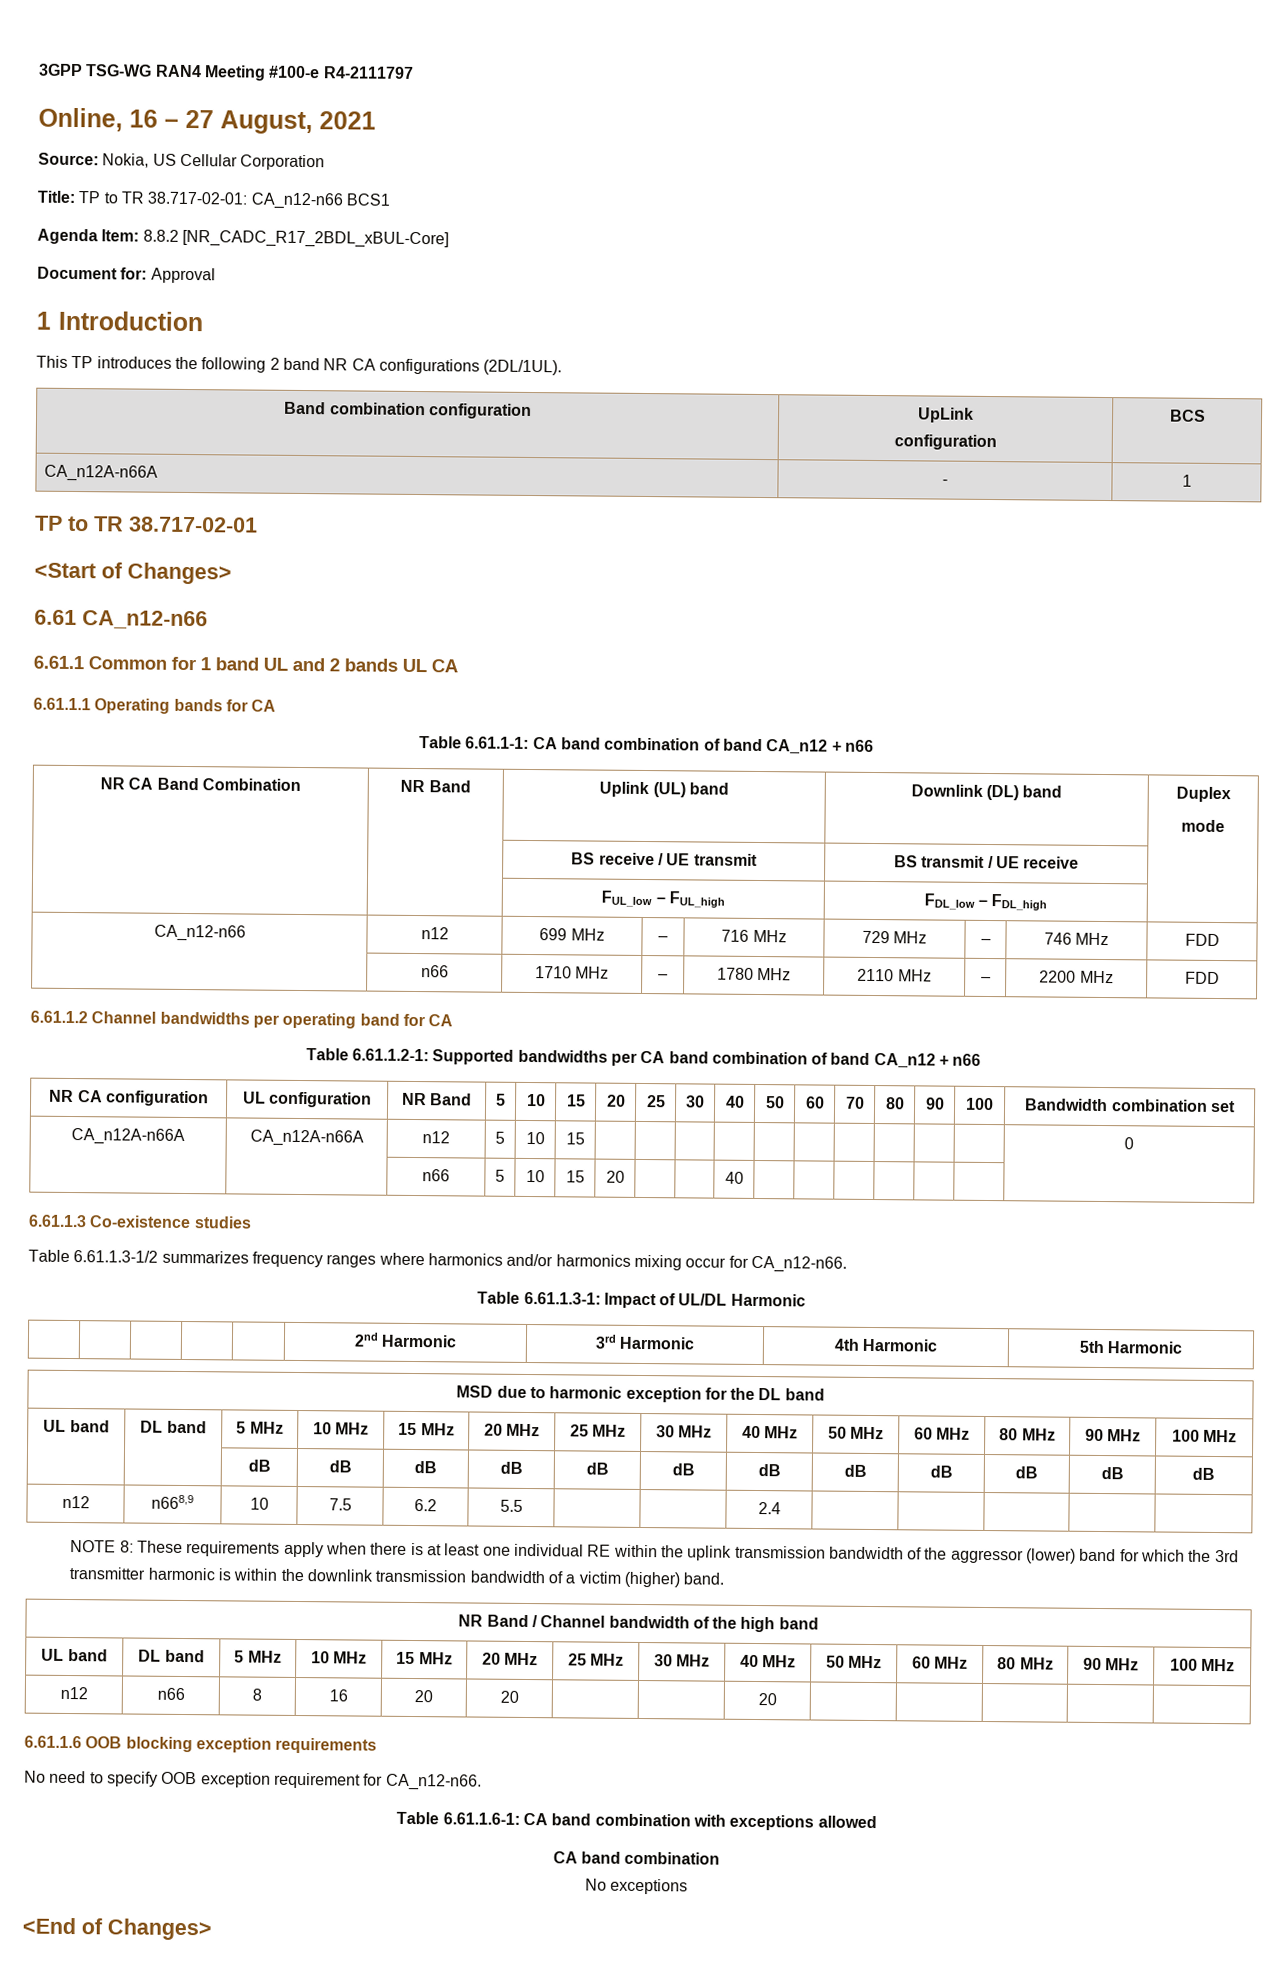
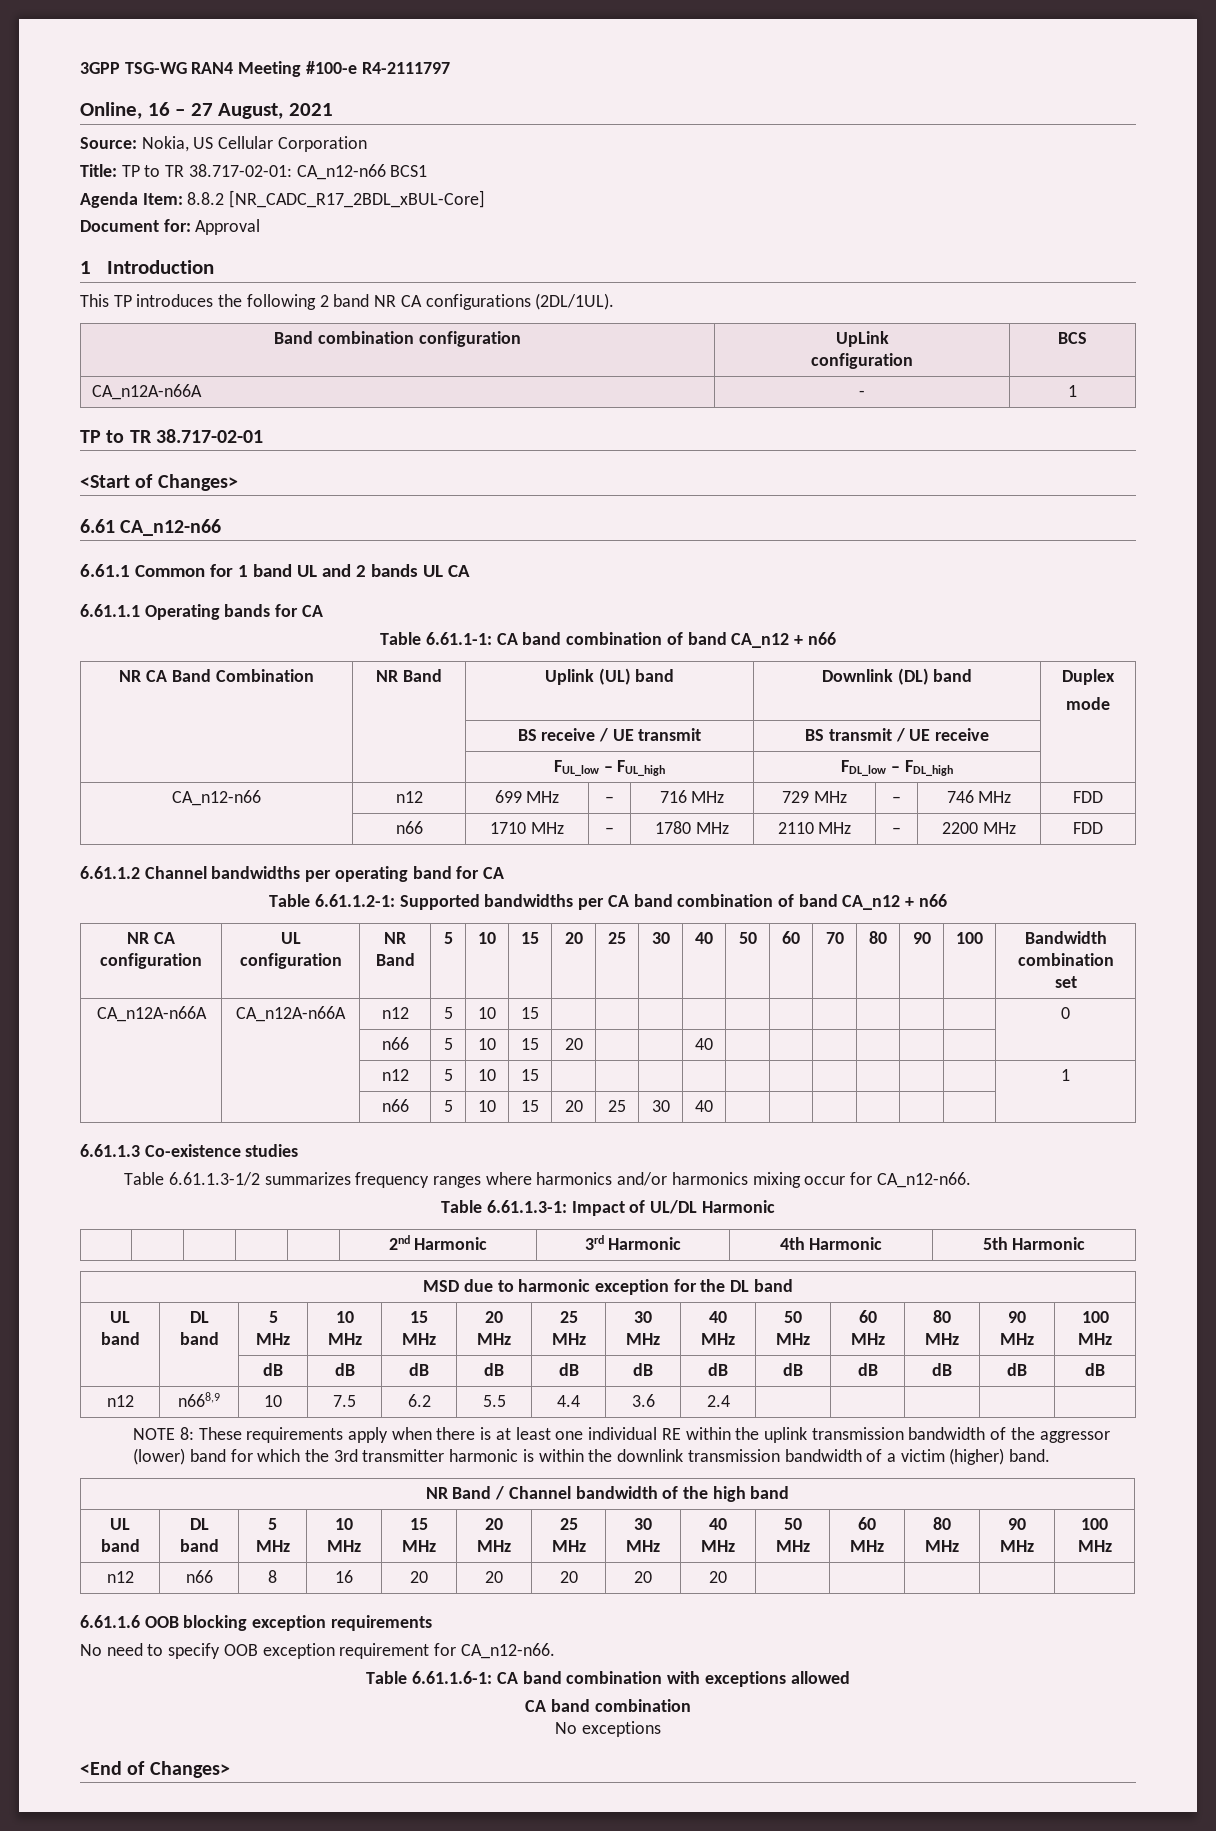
+ | | n12 | 5 | 10 | 15 | | | | | | | | | | | 1
+ | | n66 | 5 | 10 | 15 | 20 | 25 | 30 | 40 | | | | | | |
- n12 | n668,9 | 10 | 7.5 | 6.2 | 5.5 | | | 2.4 | | | | |
+ n12 | n668,9 | 10 | 7.5 | 6.2 | 5.5 | 4.4 | 3.6 | 2.4 | | | | |
- n12 | n66 | 8 | 16 | 20 | 20 | | | 20 | | | | |
+ n12 | n66 | 8 | 16 | 20 | 20 | 20 | 20 | 20 | | | | |

